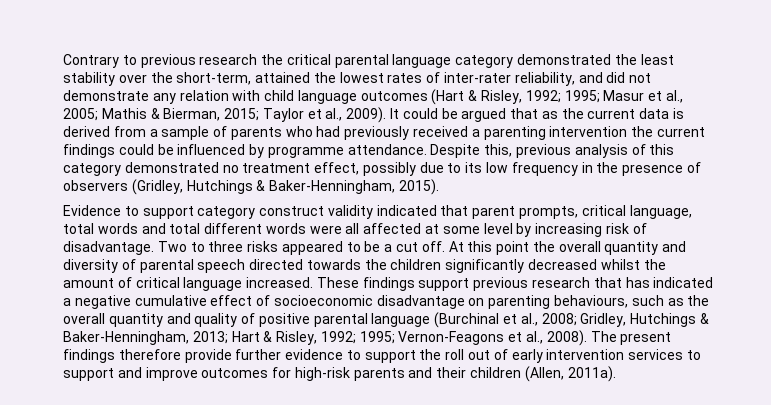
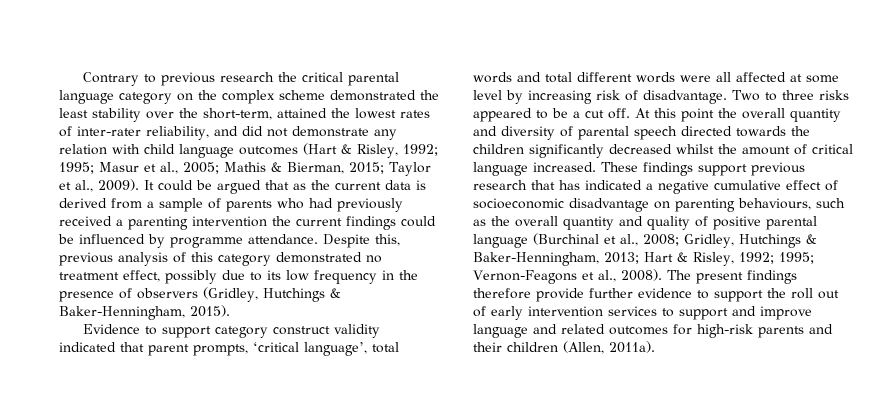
- Contrary to previous research the critical parental language category demonstrated the least stability over the short-term, attained the lowest rates of inter-rater reliability, and did not demonstrate any relation with child language outcomes (Hart & Risley, 1992; 1995; Masur et al., 2005; Mathis & Bierman, 2015; Taylor et al., 2009).
+ Contrary to previous research the critical parental language category on the complex scheme demonstrated the least stability over the short-term, attained the lowest rates of inter-rater reliability, and did not demonstrate any relation with child language outcomes (Hart & Risley, 1992; 1995; Masur et al., 2005; Mathis & Bierman, 2015; Taylor et al., 2009).
- Evidence to support category construct validity indicated that parent prompts, critical language, total words and total different words were all affected at some level by increasing risk of disadvantage.
+ Evidence to support category construct validity indicated that parent prompts, ‘critical language’, total words and total different words were all affected at some level by increasing risk of disadvantage.
- The present findings therefore provide further evidence to support the roll out of early intervention services to support and improve outcomes for high-risk parents and their children (Allen, 2011a).
+ The present findings therefore provide further evidence to support the roll out of early intervention services to support and improve language and related outcomes for high-risk parents and their children (Allen, 2011a).

